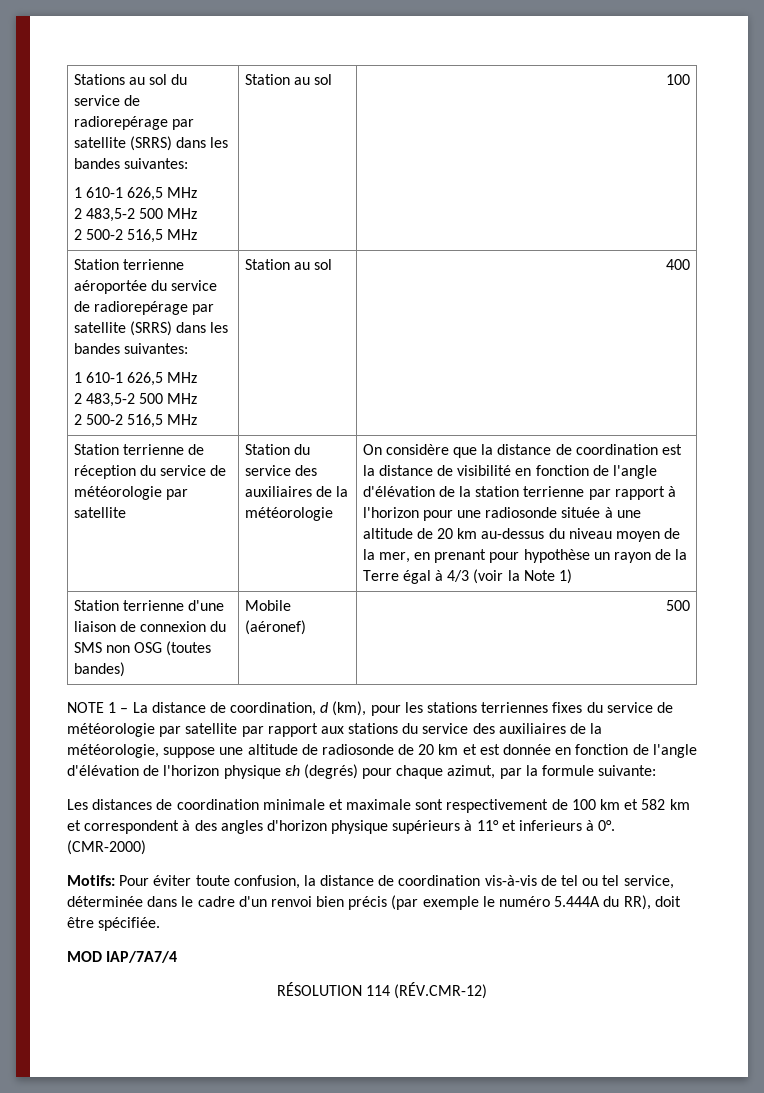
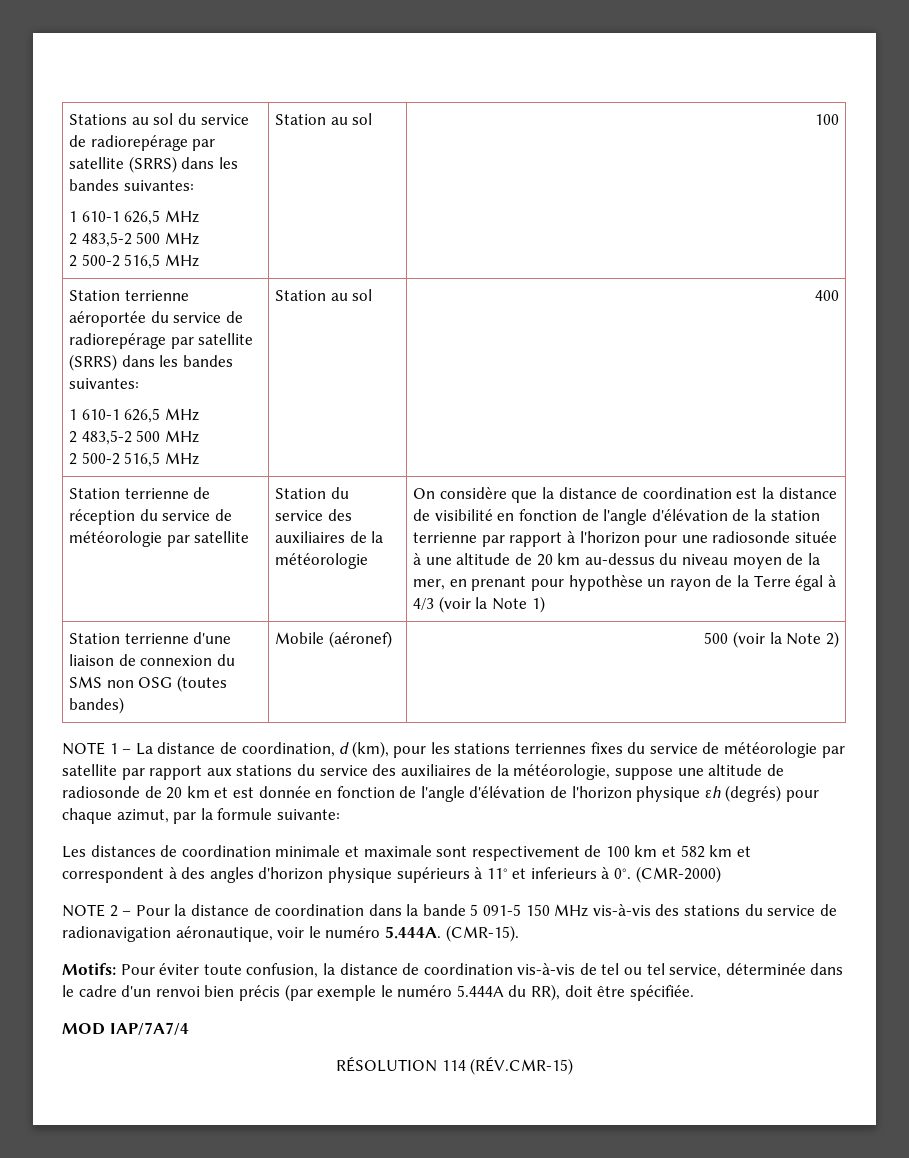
- Station terrienne d'une liaison de connexion du SMS non OSG (toutes bandes) | Mobile (aéronef) | 500
+ Station terrienne d'une liaison de connexion du SMS non OSG (toutes bandes) | Mobile (aéronef) | 500 (voir la Note 2)
+ NOTE 2 – Pour la distance de coordination dans la bande 5 091-5 150 MHz vis-à-vis des stations du service de radionavigation aéronautique, voir le numéro 5.444A. (CMR-15).
- RÉSOLUTION 114 (RÉV.CMR-12)
+ RÉSOLUTION 114 (RÉV.CMR-15)

